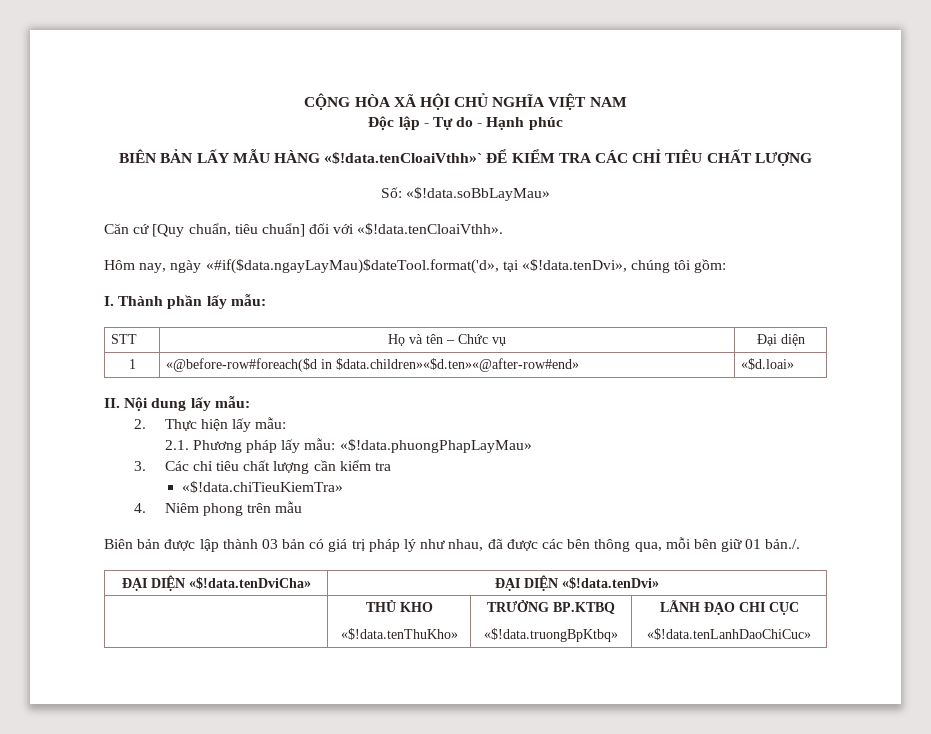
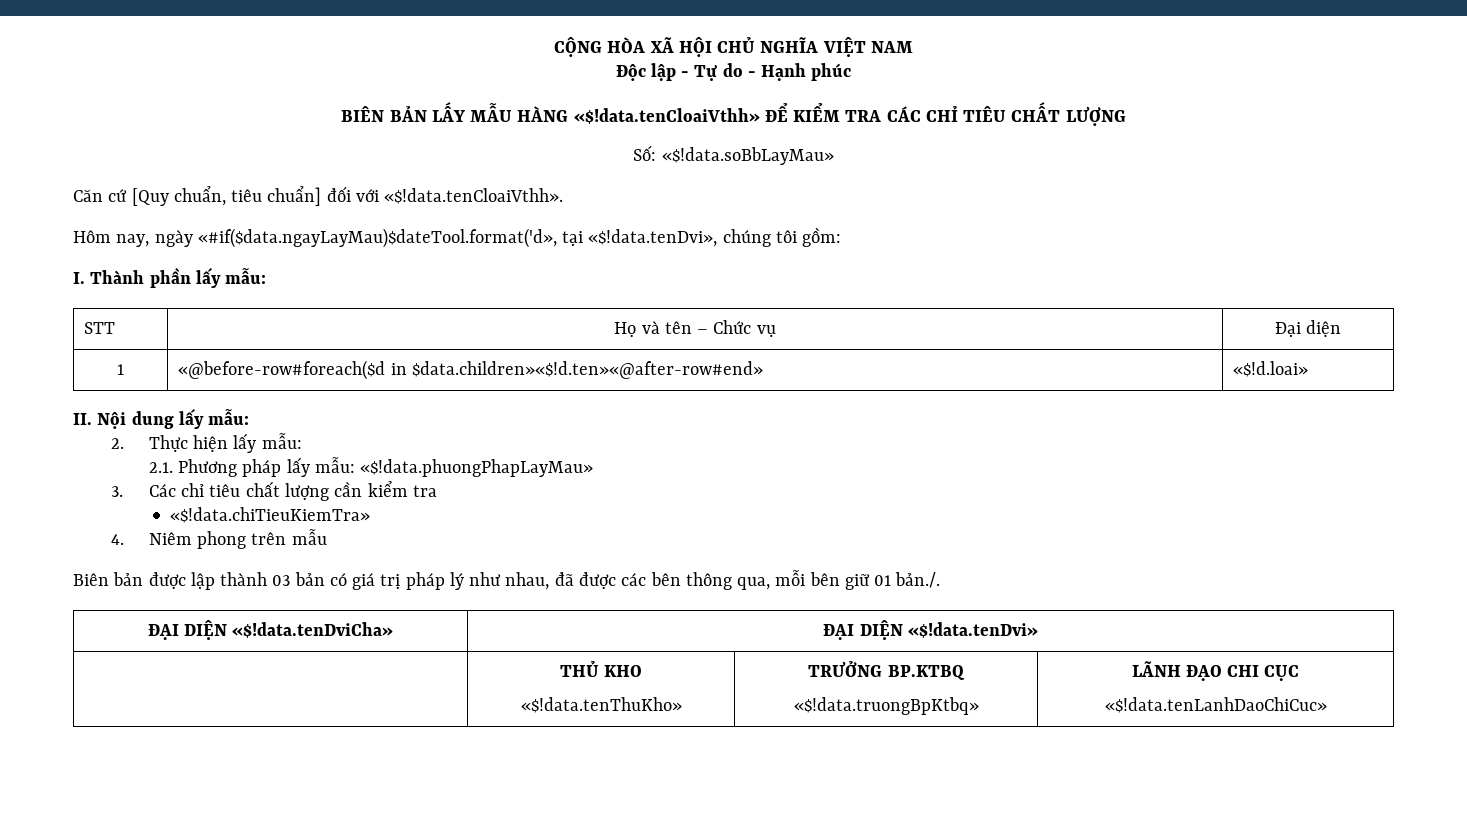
- BIÊN BẢN LẤY MẪU HÀNG «$!data.tenCloaiVthh»` ĐỂ KIỂM TRA CÁC CHỈ TIÊU CHẤT LƯỢNG
+ BIÊN BẢN LẤY MẪU HÀNG «$!data.tenCloaiVthh» ĐỂ KIỂM TRA CÁC CHỈ TIÊU CHẤT LƯỢNG
- 1 | «@before-row#foreach($d in $data.children»«$d.ten»«@after-row#end» | «$d.loai»
+ 1 | «@before-row#foreach($d in $data.children»«$!d.ten»«@after-row#end» | «$!d.loai»

